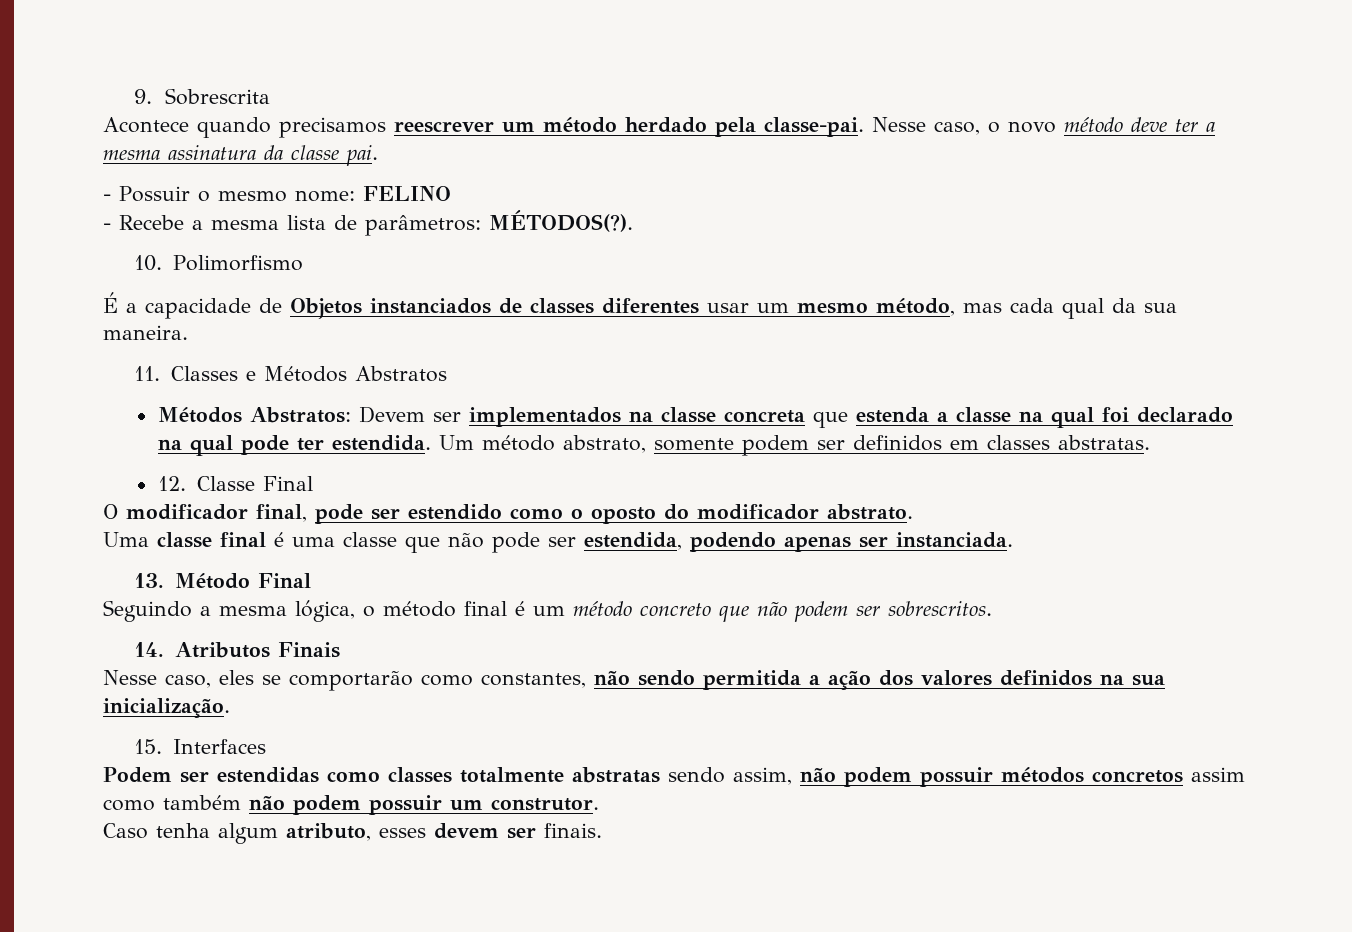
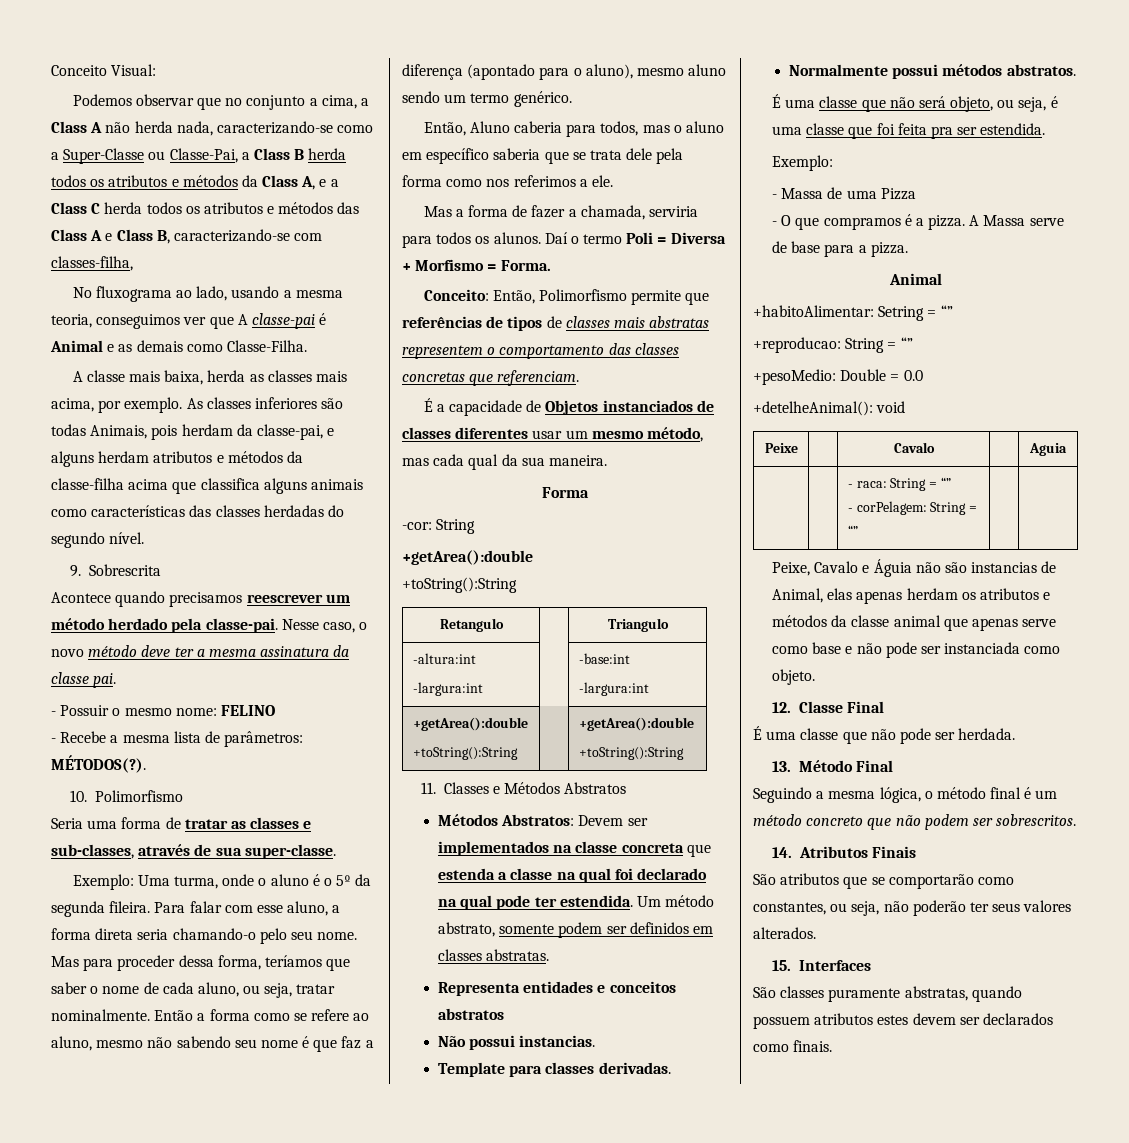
+ Conceito Visual:
+ Podemos observar que no conjunto a cima, a Class A não herda nada, caracterizando-se como a Super-Classe ou Classe-Pai, a Class B herda todos os atributos e métodos da Class A, e a Class C herda todos os atributos e métodos das Class A e Class B, caracterizando-se com classes-filha,
+ No fluxograma ao lado, usando a mesma teoria, conseguimos ver que A classe-pai é Animal e as demais como Classe-Filha.
+ A classe mais baixa, herda as classes mais acima, por exemplo. As classes inferiores são todas Animais, pois herdam da classe-pai, e alguns herdam atributos e métodos da classe-filha acima que classifica alguns animais como características das classes herdadas do segundo nível.
+ Seria uma forma de tratar as classes e sub-classes, através de sua super-classe.
+ Exemplo: Uma turma, onde o aluno é o 5º da segunda fileira. Para falar com esse aluno, a forma direta seria chamando-o pelo seu nome. Mas para proceder dessa forma, teríamos que saber o nome de cada aluno, ou seja, tratar nominalmente. Então a forma como se refere ao aluno, mesmo não sabendo seu nome é que faz a diferença (apontado para o aluno), mesmo aluno sendo um termo genérico.
+ Então, Aluno caberia para todos, mas o aluno em específico saberia que se trata dele pela forma como nos referimos a ele.
+ Mas a forma de fazer a chamada, serviria para todos os alunos. Daí o termo Poli = Diversa + Morfismo = Forma.
+ Conceito: Então, Polimorfismo permite que referências de tipos de classes mais abstratas representem o comportamento das classes concretas que referenciam.
+ Forma
+ -cor: String
+ +getArea():double
+ +toString():String
+ Retangulo | | Triangulo
+ -altura:int
+ -largura:int | | -base:int
+ -largura:int
+ +getArea():double
+ +toString():String | | +getArea():double
+ +toString():String
+ Representa entidades e conceitos abstratos
+ Não possui instancias.
+ Template para classes derivadas.
+ Normalmente possui métodos abstratos.
+ É uma classe que não será objeto, ou seja, é uma classe que foi feita pra ser estendida.
+ Exemplo:
+ - Massa de uma Pizza
+ - O que compramos é a pizza. A Massa serve de base para a pizza.
+ Animal
+ +habitoAlimentar: Setring = “”
+ +reproducao: String = “”
+ +pesoMedio: Double = 0.0
+ +detelheAnimal(): void
+ Peixe | | Cavalo | | Aguia
+ | | - raca: String = “”
+ - corPelagem: String = “” | |
+ Peixe, Cavalo e Águia não são instancias de Animal, elas apenas herdam os atributos e métodos da classe animal que apenas serve como base e não pode ser instanciada como objeto.
  12. Classe Final
- O modificador final, pode ser estendido como o oposto do modificador abstrato.
- Uma classe final é uma classe que não pode ser estendida, podendo apenas ser instanciada.
+ É uma classe que não pode ser herdada.
- Nesse caso, eles se comportarão como constantes, não sendo permitida a ação dos valores definidos na sua inicialização.
+ São atributos que se comportarão como constantes, ou seja, não poderão ter seus valores alterados.
  15. Interfaces
- Podem ser estendidas como classes totalmente abstratas sendo assim, não podem possuir métodos concretos assim como também não podem possuir um construtor.
- Caso tenha algum atributo, esses devem ser finais.
+ São classes puramente abstratas, quando possuem atributos estes devem ser declarados como finais.

